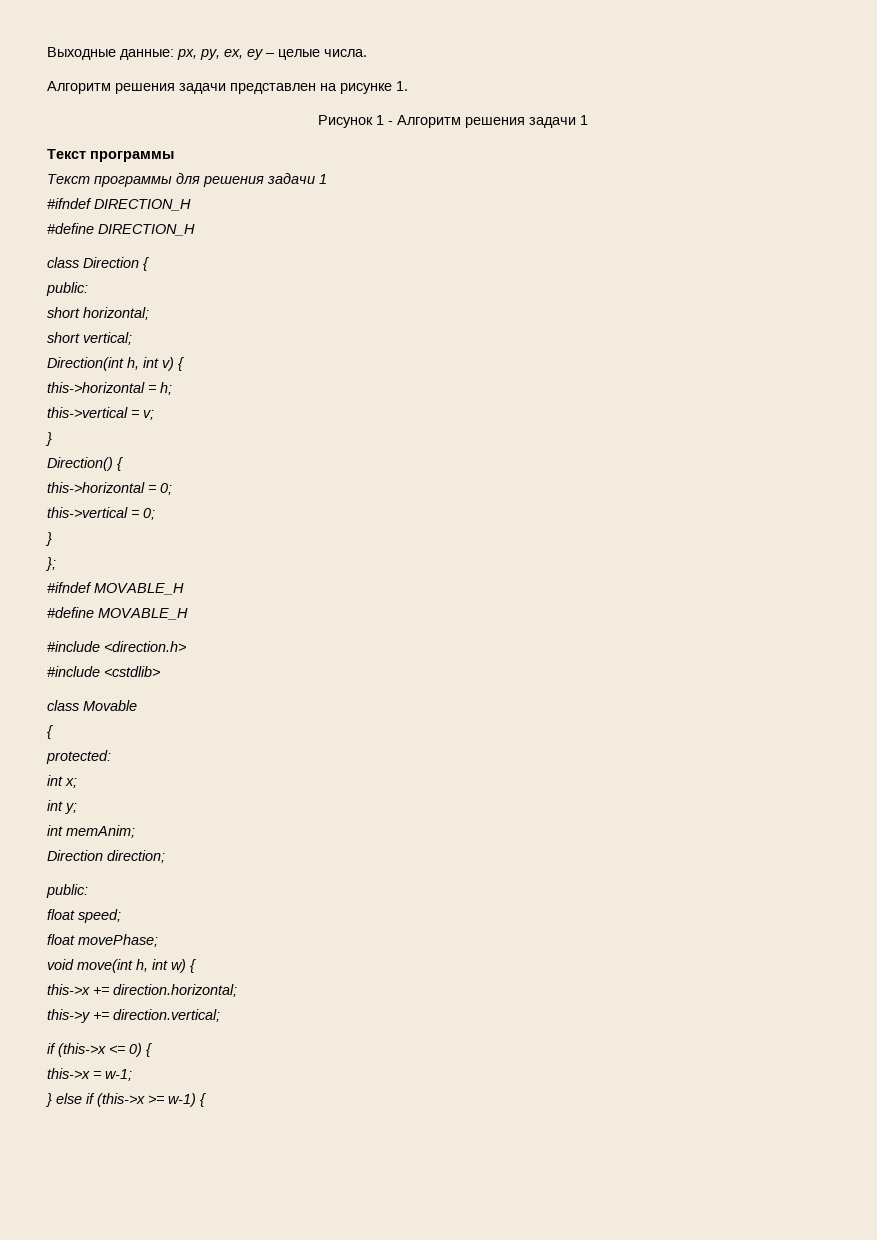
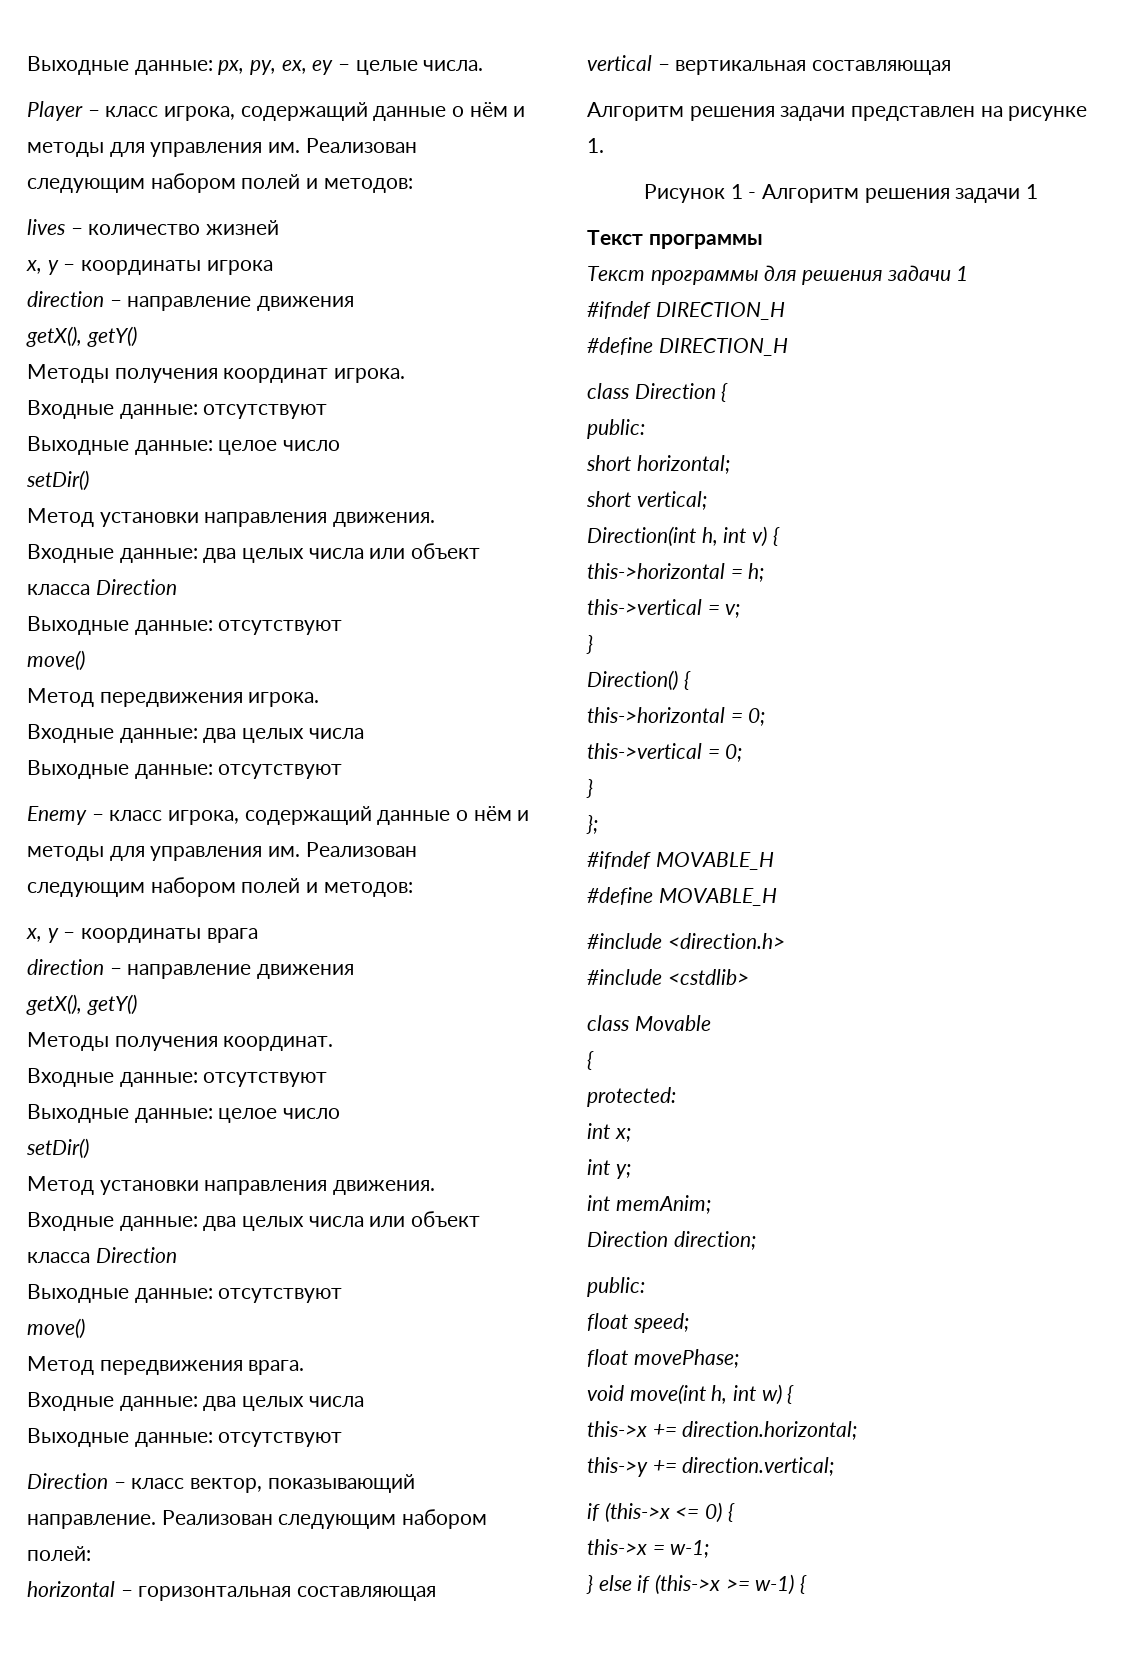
+ Player – класс игрока, содержащий данные о нём и методы для управления им. Реализован следующим набором полей и методов:
+ lives – количество жизней
+ x, y – координаты игрока
+ direction – направление движения
+ getX(), getY()
+ Методы получения координат игрока.
+ Входные данные: отсутствуют
+ Выходные данные: целое число
+ setDir()
+ Метод установки направления движения.
+ Входные данные: два целых числа или объект класса Direction
+ Выходные данные: отсутствуют
+ move()
+ Метод передвижения игрока.
+ Входные данные: два целых числа
+ Выходные данные: отсутствуют
+ Enemy – класс игрока, содержащий данные о нём и методы для управления им. Реализован следующим набором полей и методов:
+ x, y – координаты врага
+ direction – направление движения
+ getX(), getY()
+ Методы получения координат.
+ Входные данные: отсутствуют
+ Выходные данные: целое число
+ setDir()
+ Метод установки направления движения.
+ Входные данные: два целых числа или объект класса Direction
+ Выходные данные: отсутствуют
+ move()
+ Метод передвижения врага.
+ Входные данные: два целых числа
+ Выходные данные: отсутствуют
+ Direction – класс вектор, показывающий направление. Реализован следующим набором полей:
+ horizontal – горизонтальная составляющая
+ vertical – вертикальная составляющая

